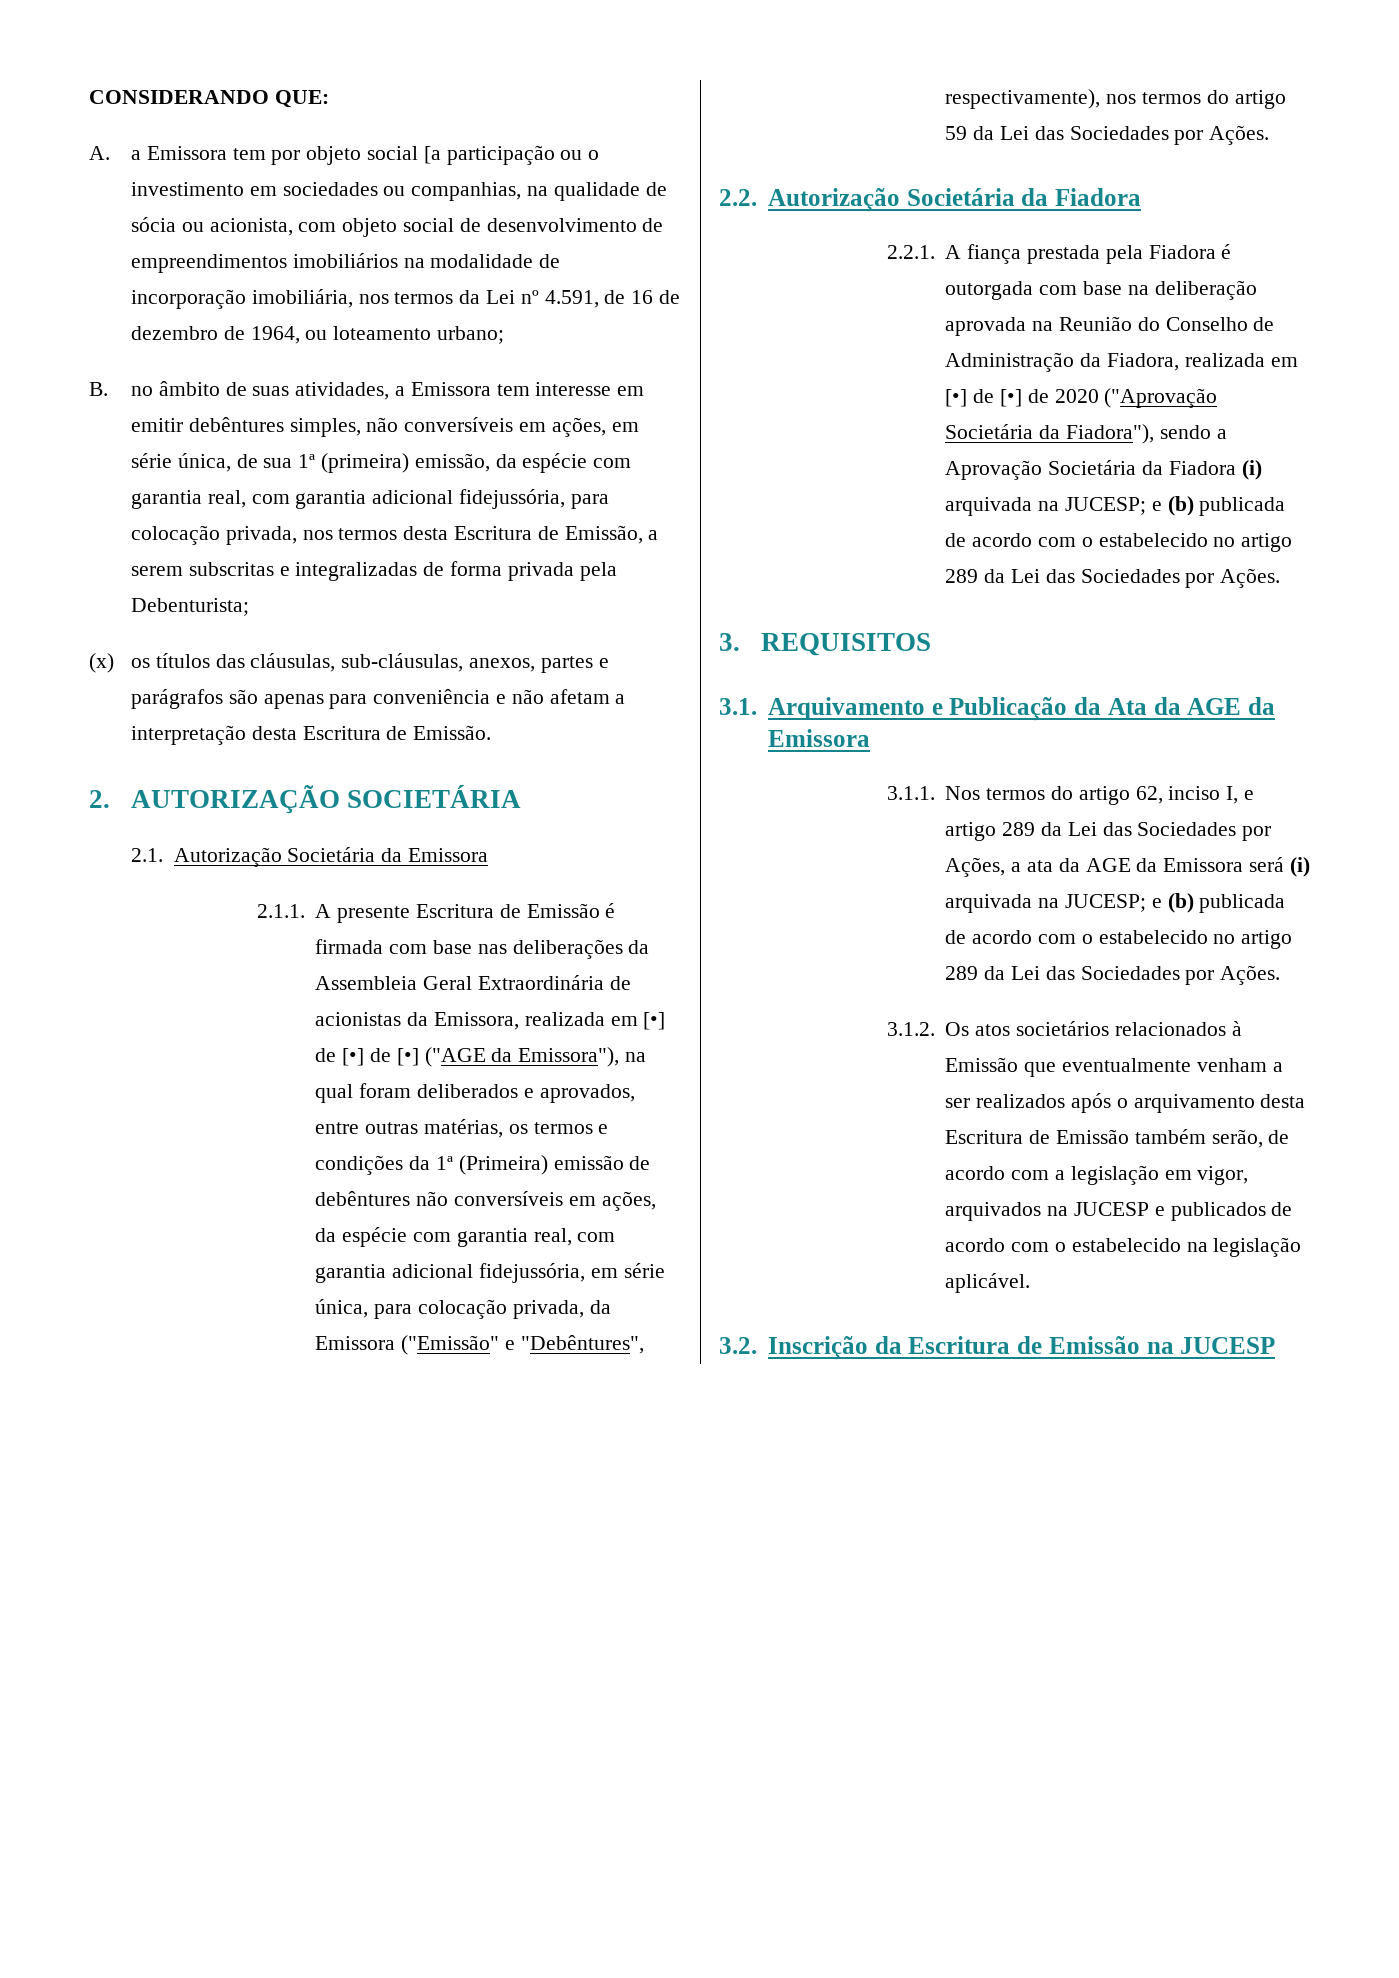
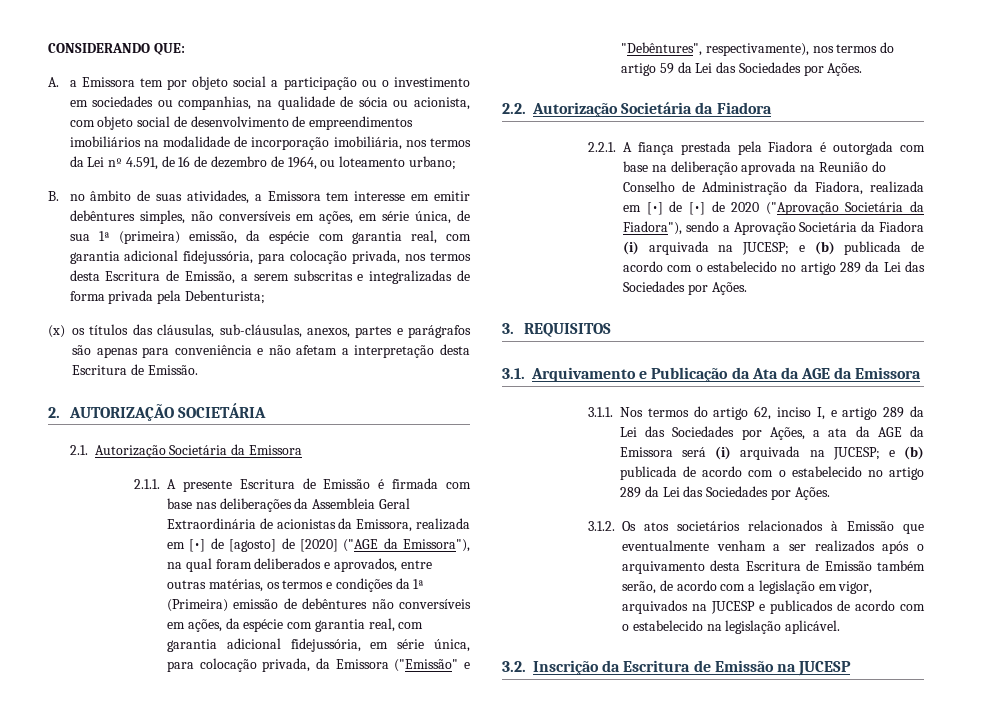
- A. a Emissora tem por objeto social [a participação ou o investimento em sociedades ou companhias, na qualidade de sócia ou acionista, com objeto social de desenvolvimento de empreendimentos imobiliários na modalidade de incorporação imobiliária, nos termos da Lei nº 4.591, de 16 de dezembro de 1964, ou loteamento urbano;
+ A. a Emissora tem por objeto social a participação ou o investimento em sociedades ou companhias, na qualidade de sócia ou acionista, com objeto social de desenvolvimento de empreendimentos imobiliários na modalidade de incorporação imobiliária, nos termos da Lei nº 4.591, de 16 de dezembro de 1964, ou loteamento urbano;
- 2.1.1. A presente Escritura de Emissão é firmada com base nas deliberações da Assembleia Geral Extraordinária de acionistas da Emissora, realizada em [•] de [•] de [•] ("AGE da Emissora"), na qual foram deliberados e aprovados, entre outras matérias, os termos e condições da 1ª (Primeira) emissão de debêntures não conversíveis em ações, da espécie com garantia real, com garantia adicional fidejussória, em série única, para colocação privada, da Emissora ("Emissão" e "Debêntures", respectivamente), nos termos do artigo 59 da Lei das Sociedades por Ações.
+ 2.1.1. A presente Escritura de Emissão é firmada com base nas deliberações da Assembleia Geral Extraordinária de acionistas da Emissora, realizada em [•] de [agosto] de [2020] ("AGE da Emissora"), na qual foram deliberados e aprovados, entre outras matérias, os termos e condições da 1ª (Primeira) emissão de debêntures não conversíveis em ações, da espécie com garantia real, com garantia adicional fidejussória, em série única, para colocação privada, da Emissora ("Emissão" e "Debêntures", respectivamente), nos termos do artigo 59 da Lei das Sociedades por Ações.

